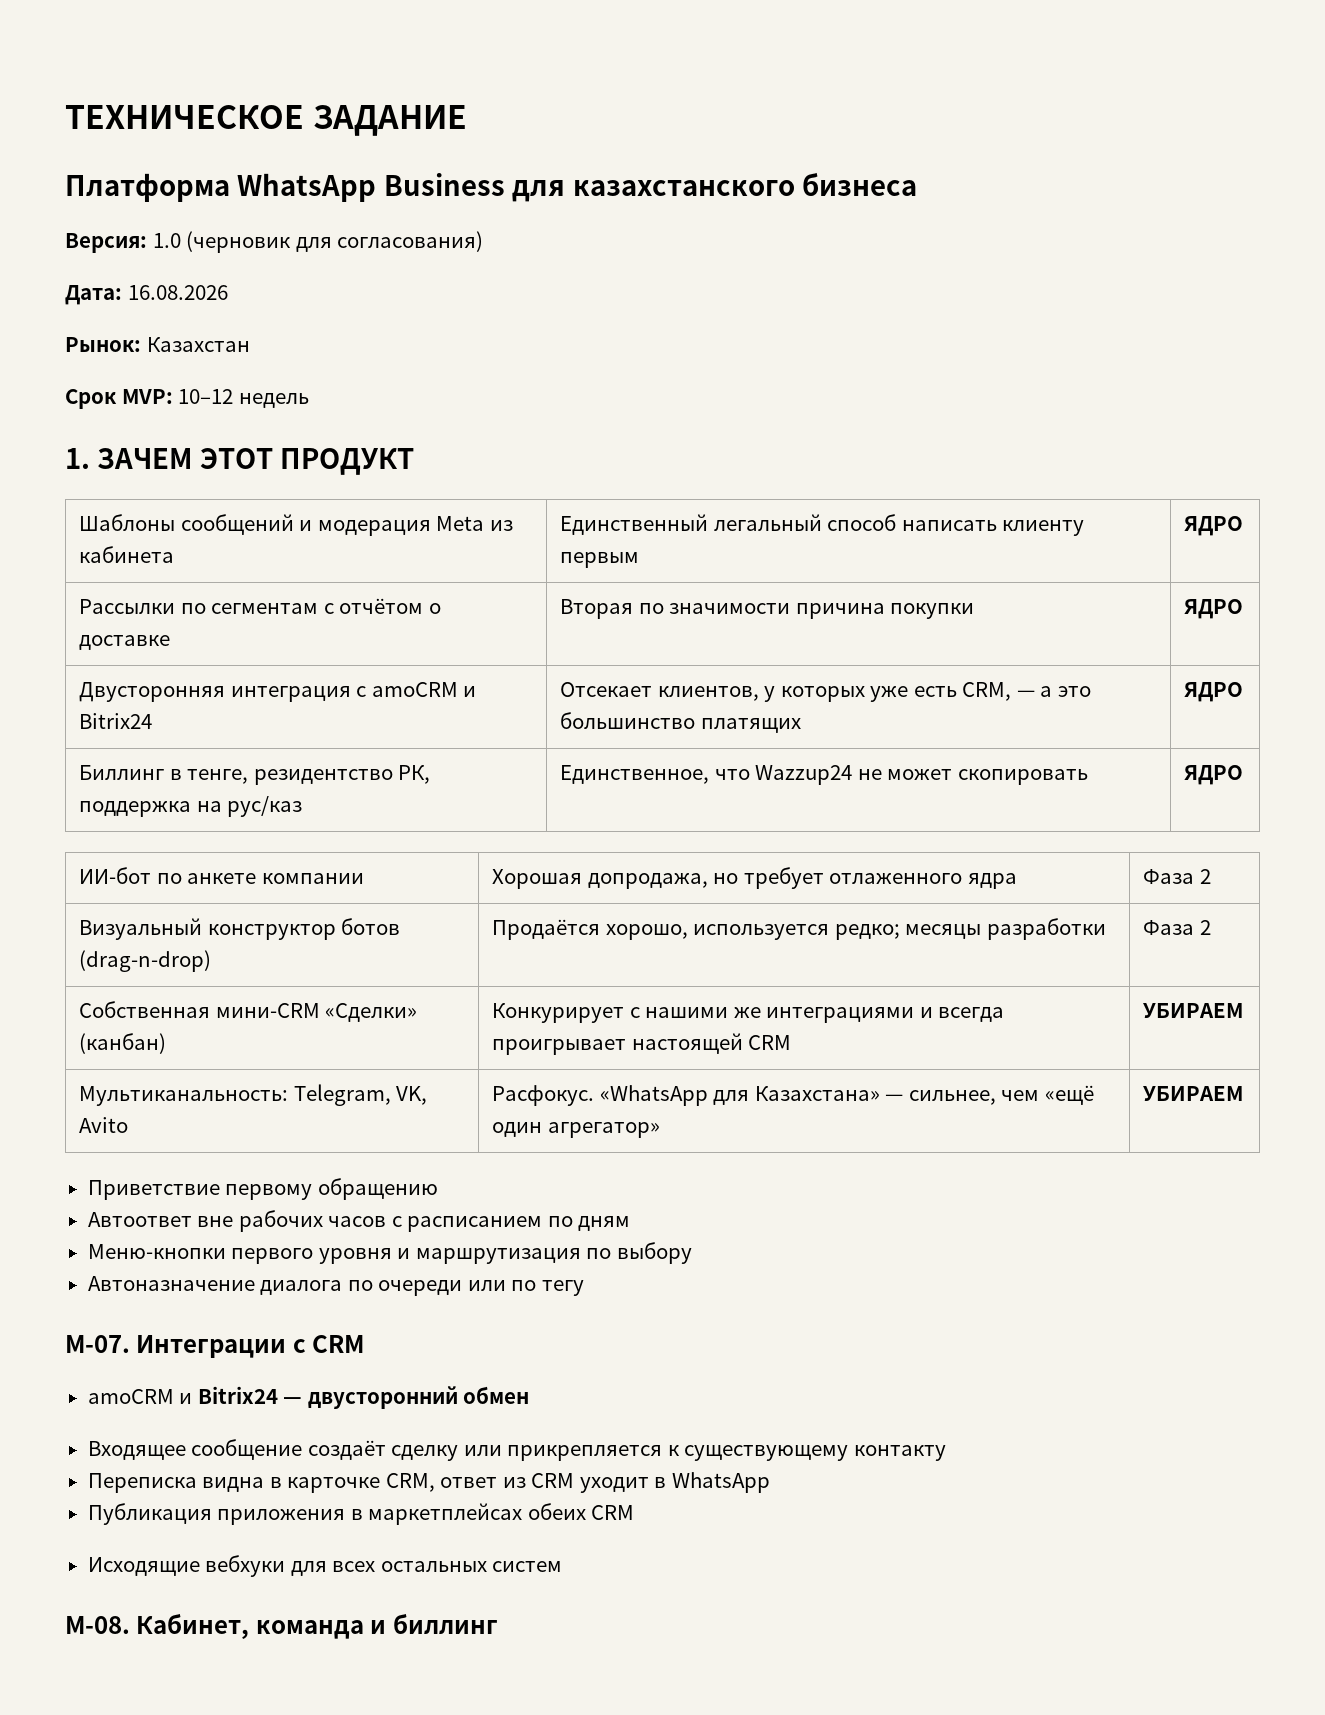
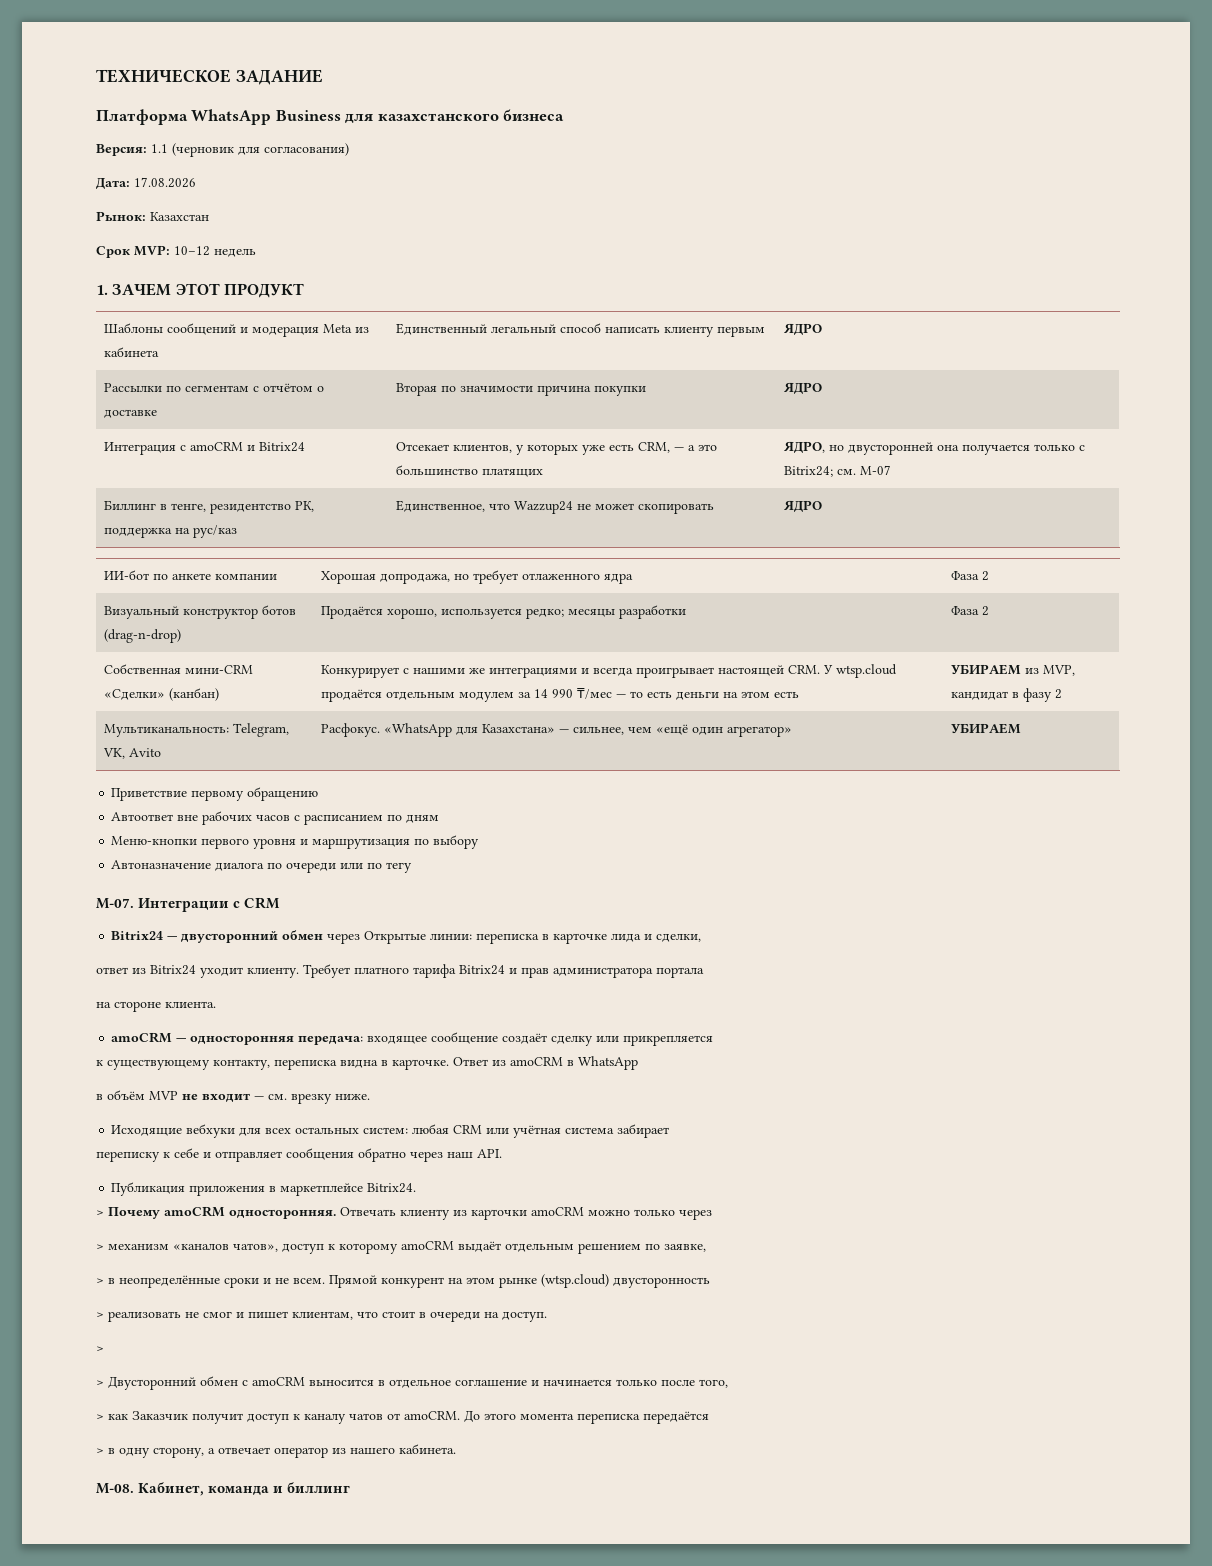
- Версия: 1.0 (черновик для согласования)
+ Версия: 1.1 (черновик для согласования)
- Дата: 16.08.2026
+ Дата: 17.08.2026
- Двусторонняя интеграция с amoCRM и Bitrix24 | Отсекает клиентов, у которых уже есть CRM, — а это большинство платящих | ЯДРО
+ Интеграция с amoCRM и Bitrix24 | Отсекает клиентов, у которых уже есть CRM, — а это большинство платящих | ЯДРО, но двусторонней она получается только с Bitrix24; см. M-07
- Собственная мини-CRM «Сделки» (канбан) | Конкурирует с нашими же интеграциями и всегда проигрывает настоящей CRM | УБИРАЕМ
+ Собственная мини-CRM «Сделки» (канбан) | Конкурирует с нашими же интеграциями и всегда проигрывает настоящей CRM. У wtsp.cloud продаётся отдельным модулем за 14 990 ₸/мес — то есть деньги на этом есть | УБИРАЕМ из MVP, кандидат в фазу 2
- amoCRM и Bitrix24 — двусторонний обмен
- Входящее сообщение создаёт сделку или прикрепляется к существующему контакту
- Переписка видна в карточке CRM, ответ из CRM уходит в WhatsApp
- Публикация приложения в маркетплейсах обеих CRM
+ Bitrix24 — двусторонний обмен через Открытые линии: переписка в карточке лида и сделки,
+ ответ из Bitrix24 уходит клиенту. Требует платного тарифа Bitrix24 и прав администратора портала
+ на стороне клиента.
+ amoCRM — односторонняя передача: входящее сообщение создаёт сделку или прикрепляется
+ к существующему контакту, переписка видна в карточке. Ответ из amoCRM в WhatsApp
+ в объём MVP не входит — см. врезку ниже.
- Исходящие вебхуки для всех остальных систем
+ Исходящие вебхуки для всех остальных систем: любая CRM или учётная система забирает
+ переписку к себе и отправляет сообщения обратно через наш API.
+ Публикация приложения в маркетплейсе Bitrix24.
+ > Почему amoCRM односторонняя. Отвечать клиенту из карточки amoCRM можно только через
+ > механизм «каналов чатов», доступ к которому amoCRM выдаёт отдельным решением по заявке,
+ > в неопределённые сроки и не всем. Прямой конкурент на этом рынке (wtsp.cloud) двусторонность
+ > реализовать не смог и пишет клиентам, что стоит в очереди на доступ.
+ >
+ > Двусторонний обмен с amoCRM выносится в отдельное соглашение и начинается только после того,
+ > как Заказчик получит доступ к каналу чатов от amoCRM. До этого момента переписка передаётся
+ > в одну сторону, а отвечает оператор из нашего кабинета.

